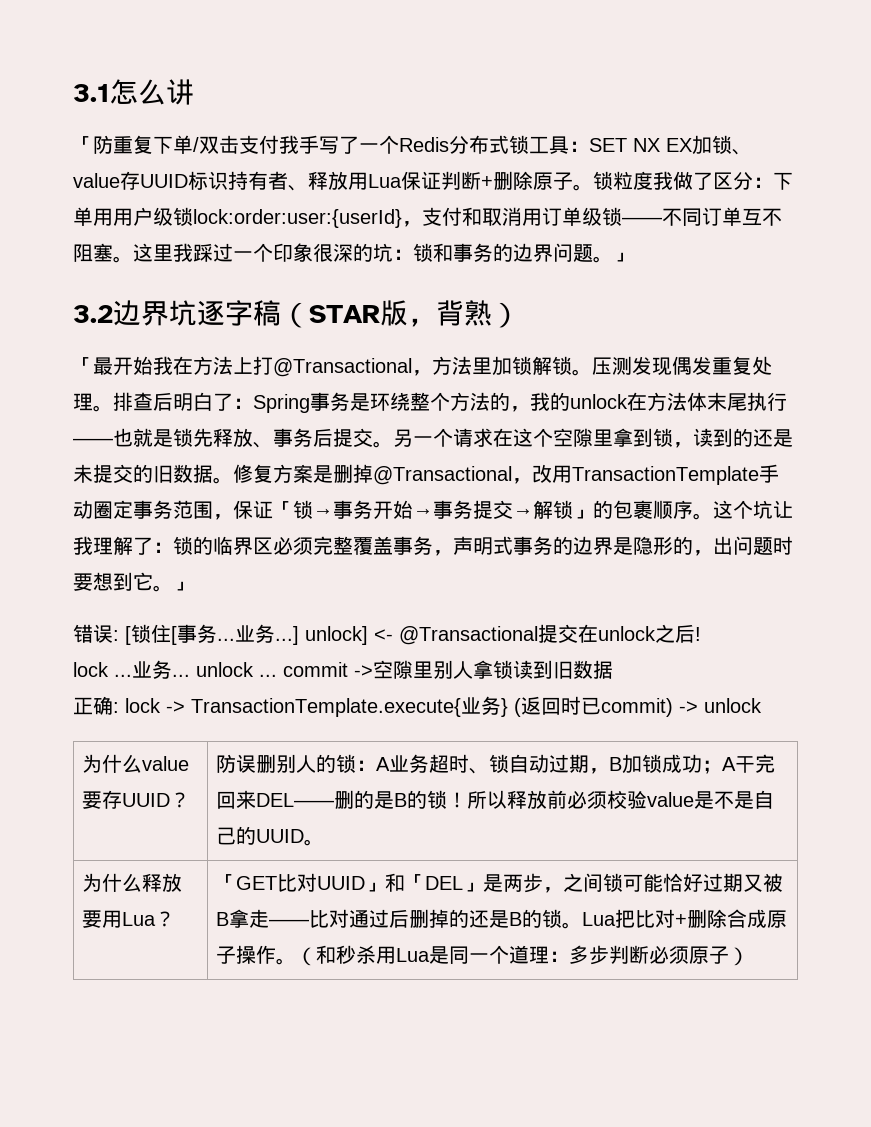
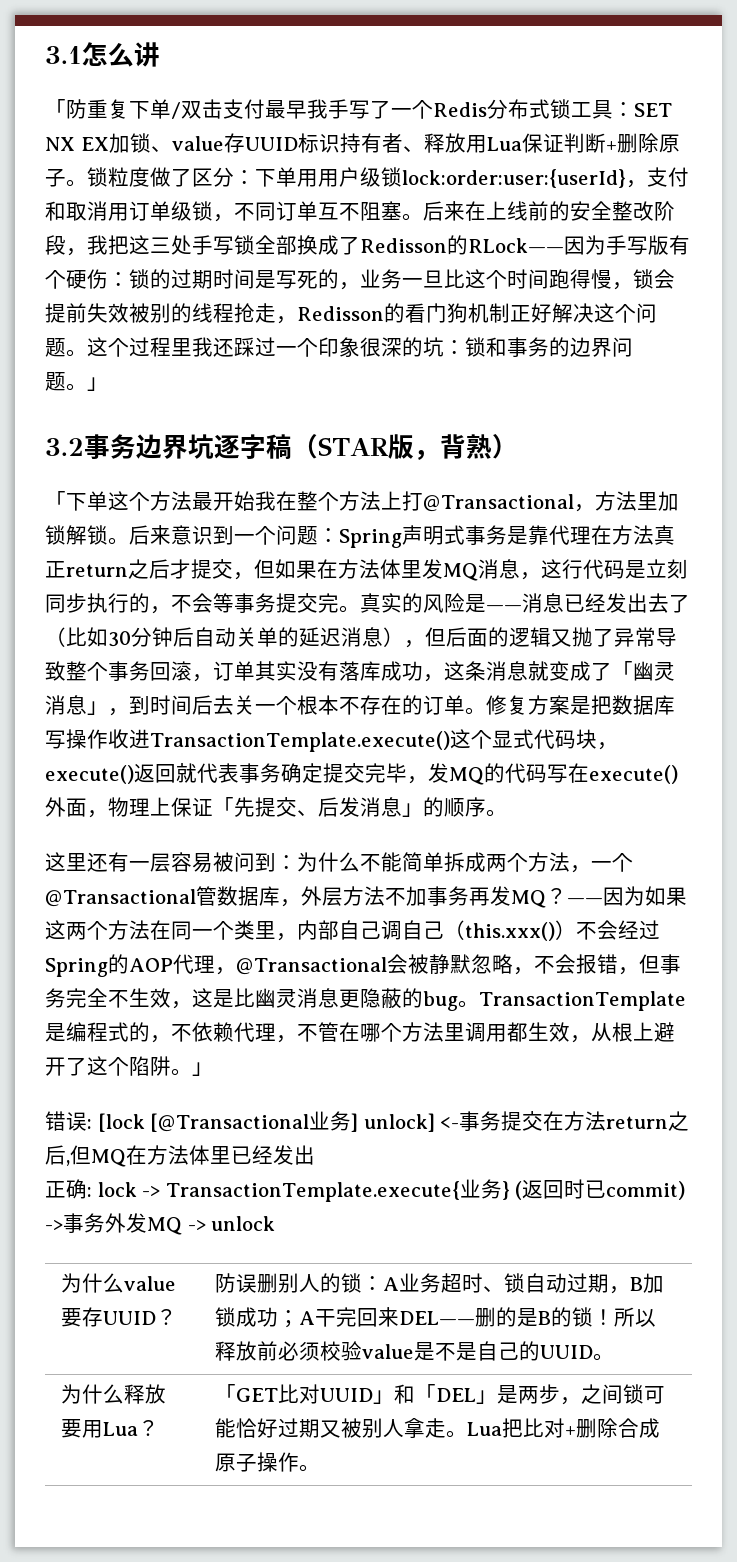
- 「防重复下单/双击支付我手写了一个Redis分布式锁工具：SET NX EX加锁、value存UUID标识持有者、释放用Lua保证判断+删除原子。
+ 「防重复下单/双击支付最早我手写了一个Redis分布式锁工具：SET NX EX加锁、value存UUID标识持有者、释放用Lua保证判断+删除原子。
- 锁粒度我做了区分：下单用用户级锁lock:order:user:{userId}，支付和取消用订单级锁——不同订单互不阻塞。
+ 锁粒度做了区分：下单用用户级锁lock:order:user:{userId}，支付和取消用订单级锁，不同订单互不阻塞。
- 这里我踩过一个印象很深的坑：锁和事务的边界问题。」
+ 后来在上线前的安全整改阶段，我把这三处手写锁全部换成了Redisson的RLock——因为手写版有个硬伤：锁的过期时间是写死的，业务一旦比这个时间跑得慢，锁会提前失效被别的线程抢走，Redisson的看门狗机制正好解决这个问题。这个过程里我还踩过一个印象很深的坑：锁和事务的边界问题。」
- 3.2边界坑逐字稿（STAR版，背熟）
+ 3.2事务边界坑逐字稿（STAR版，背熟）
- 「最开始我在方法上打@Transactional，方法里加锁解锁。
+ 「下单这个方法最开始我在整个方法上打@Transactional，方法里加锁解锁。
- 压测发现偶发重复处理。排查后明白了：Spring事务是环绕整个方法的，我的unlock在方法体末尾执行——也就是锁先释放、事务后提交。另一个请求在这个空隙里拿到锁，读到的还是未提交的旧数据。修复方案是删掉@Transactional，改用TransactionTemplate手动圈定事务范围，保证「锁→事务开始→事务提交→解锁」的包裹顺序。这个坑让我理解了：锁的临界区必须完整覆盖事务，声明式事务的边界是隐形的，出问题时要想到它。」
- 错误: [锁住[事务...业务...] unlock] <- @Transactional提交在unlock之后!
- lock ...业务... unlock ... commit ->空隙里别人拿锁读到旧数据
+ 后来意识到一个问题：Spring声明式事务是靠代理在方法真正return之后才提交，但如果在方法体里发MQ消息，这行代码是立刻同步执行的，不会等事务提交完。真实的风险是——消息已经发出去了（比如30分钟后自动关单的延迟消息），但后面的逻辑又抛了异常导致整个事务回滚，订单其实没有落库成功，这条消息就变成了「幽灵消息」，到时间后去关一个根本不存在的订单。修复方案是把数据库写操作收进TransactionTemplate.execute()这个显式代码块，execute()返回就代表事务确定提交完毕，发MQ的代码写在execute()外面，物理上保证「先提交、后发消息」的顺序。
+ 这里还有一层容易被问到：为什么不能简单拆成两个方法，一个@Transactional管数据库，外层方法不加事务再发MQ？——因为如果这两个方法在同一个类里，内部自己调自己（this.xxx()）不会经过Spring的AOP代理，@Transactional会被静默忽略，不会报错，但事务完全不生效，这是比幽灵消息更隐蔽的bug。TransactionTemplate是编程式的，不依赖代理，不管在哪个方法里调用都生效，从根上避开了这个陷阱。」
+ 错误: [lock [@Transactional业务] unlock] <-事务提交在方法return之后,但MQ在方法体里已经发出
- 正确: lock -> TransactionTemplate.execute{业务} (返回时已commit) -> unlock
+ 正确: lock -> TransactionTemplate.execute{业务} (返回时已commit) ->事务外发MQ -> unlock
- 「GET比对UUID」和「DEL」是两步，之间锁可能恰好过期又被B拿走——比对通过后删掉的还是B的锁。
+ 「GET比对UUID」和「DEL」是两步，之间锁可能恰好过期又被别人拿走。
- （和秒杀用Lua是同一个道理：多步判断必须原子）

